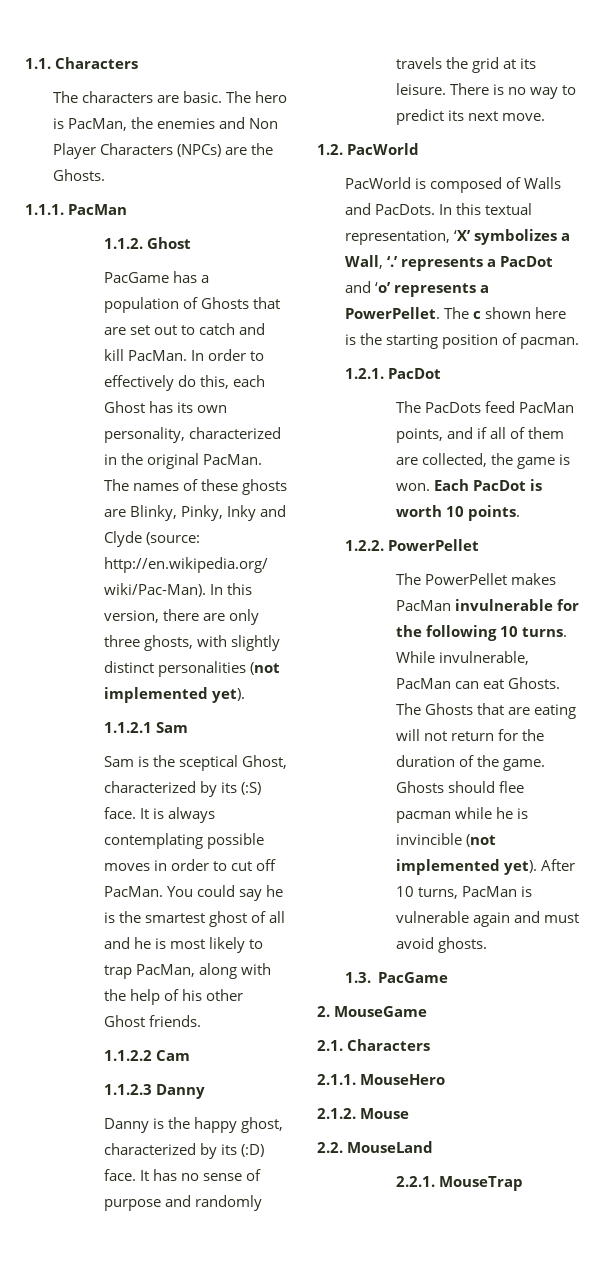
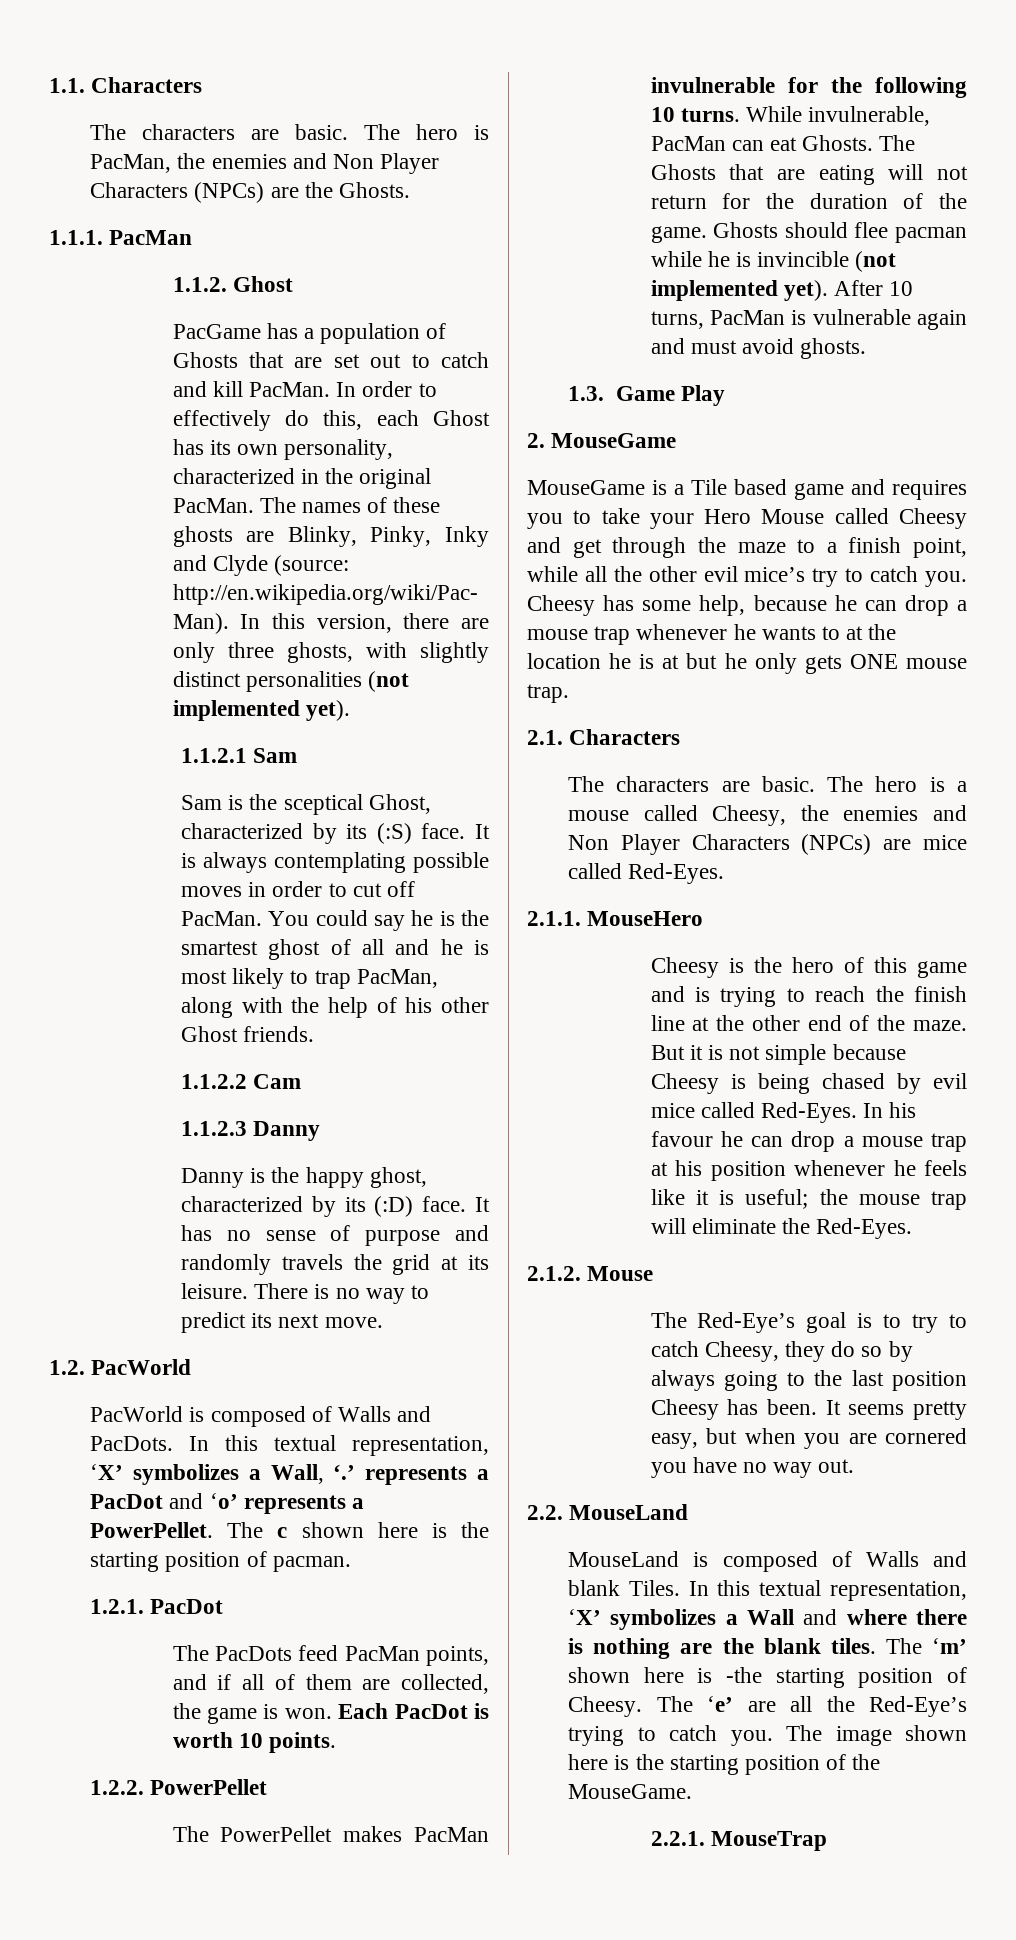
- 1.3. PacGame
+ 1.3. Game Play
+ MouseGame is a Tile based game and requires you to take your Hero Mouse called Cheesy and get through the maze to a finish point, while all the other evil mice’s try to catch you. Cheesy has some help, because he can drop a mouse trap whenever he wants to at the location he is at but he only gets ONE mouse trap.
  2.1. Characters
+ The characters are basic. The hero is a mouse called Cheesy, the enemies and Non Player Characters (NPCs) are mice called Red-Eyes.
  2.1.1. MouseHero
+ Cheesy is the hero of this game and is trying to reach the finish line at the other end of the maze. But it is not simple because Cheesy is being chased by evil mice called Red-Eyes. In his favour he can drop a mouse trap at his position whenever he feels like it is useful; the mouse trap will eliminate the Red-Eyes.
  2.1.2. Mouse
+ The Red-Eye’s goal is to try to catch Cheesy, they do so by always going to the last position Cheesy has been. It seems pretty easy, but when you are cornered you have no way out.
  2.2. MouseLand
+ MouseLand is composed of Walls and blank Tiles. In this textual representation, ‘X’ symbolizes a Wall and where there is nothing are the blank tiles. The ‘m’ shown here is -the starting position of Cheesy. The ‘e’ are all the Red-Eye’s trying to catch you. The image shown here is the starting position of the MouseGame.

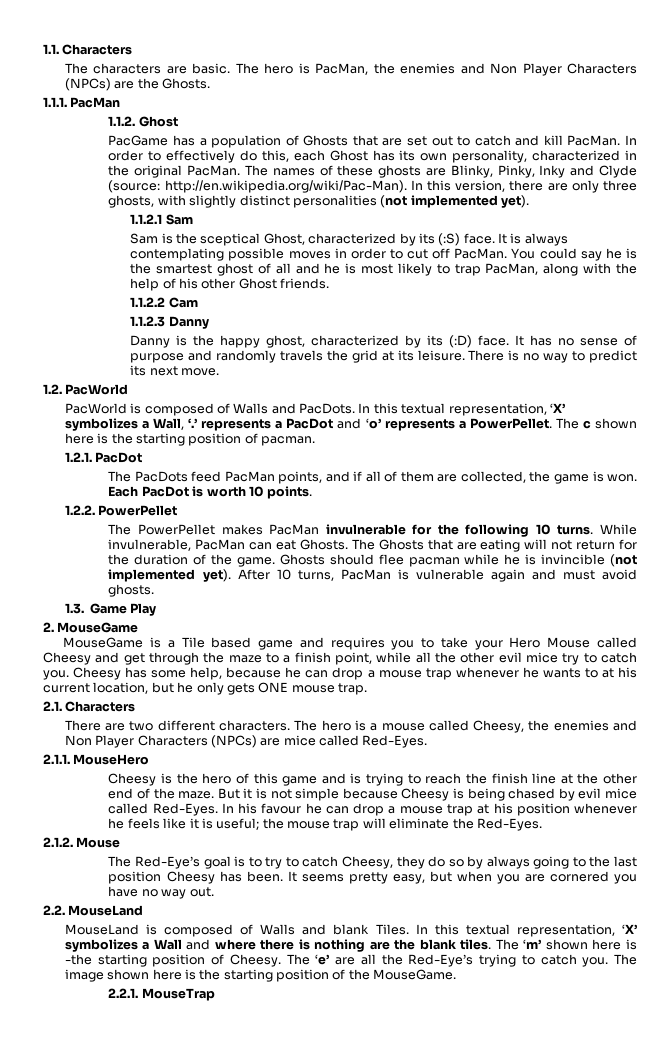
- MouseGame is a Tile based game and requires you to take your Hero Mouse called Cheesy and get through the maze to a finish point, while all the other evil mice’s try to catch you.
+ MouseGame is a Tile based game and requires you to take your Hero Mouse called Cheesy and get through the maze to a finish point, while all the other evil mice try to catch you.
- Cheesy has some help, because he can drop a mouse trap whenever he wants to at the location he is at but he only gets ONE mouse trap.
+ Cheesy has some help, because he can drop a mouse trap whenever he wants to at his current location, but he only gets ONE mouse trap.
  2.1. Characters
- The characters are basic.
+ There are two different characters.

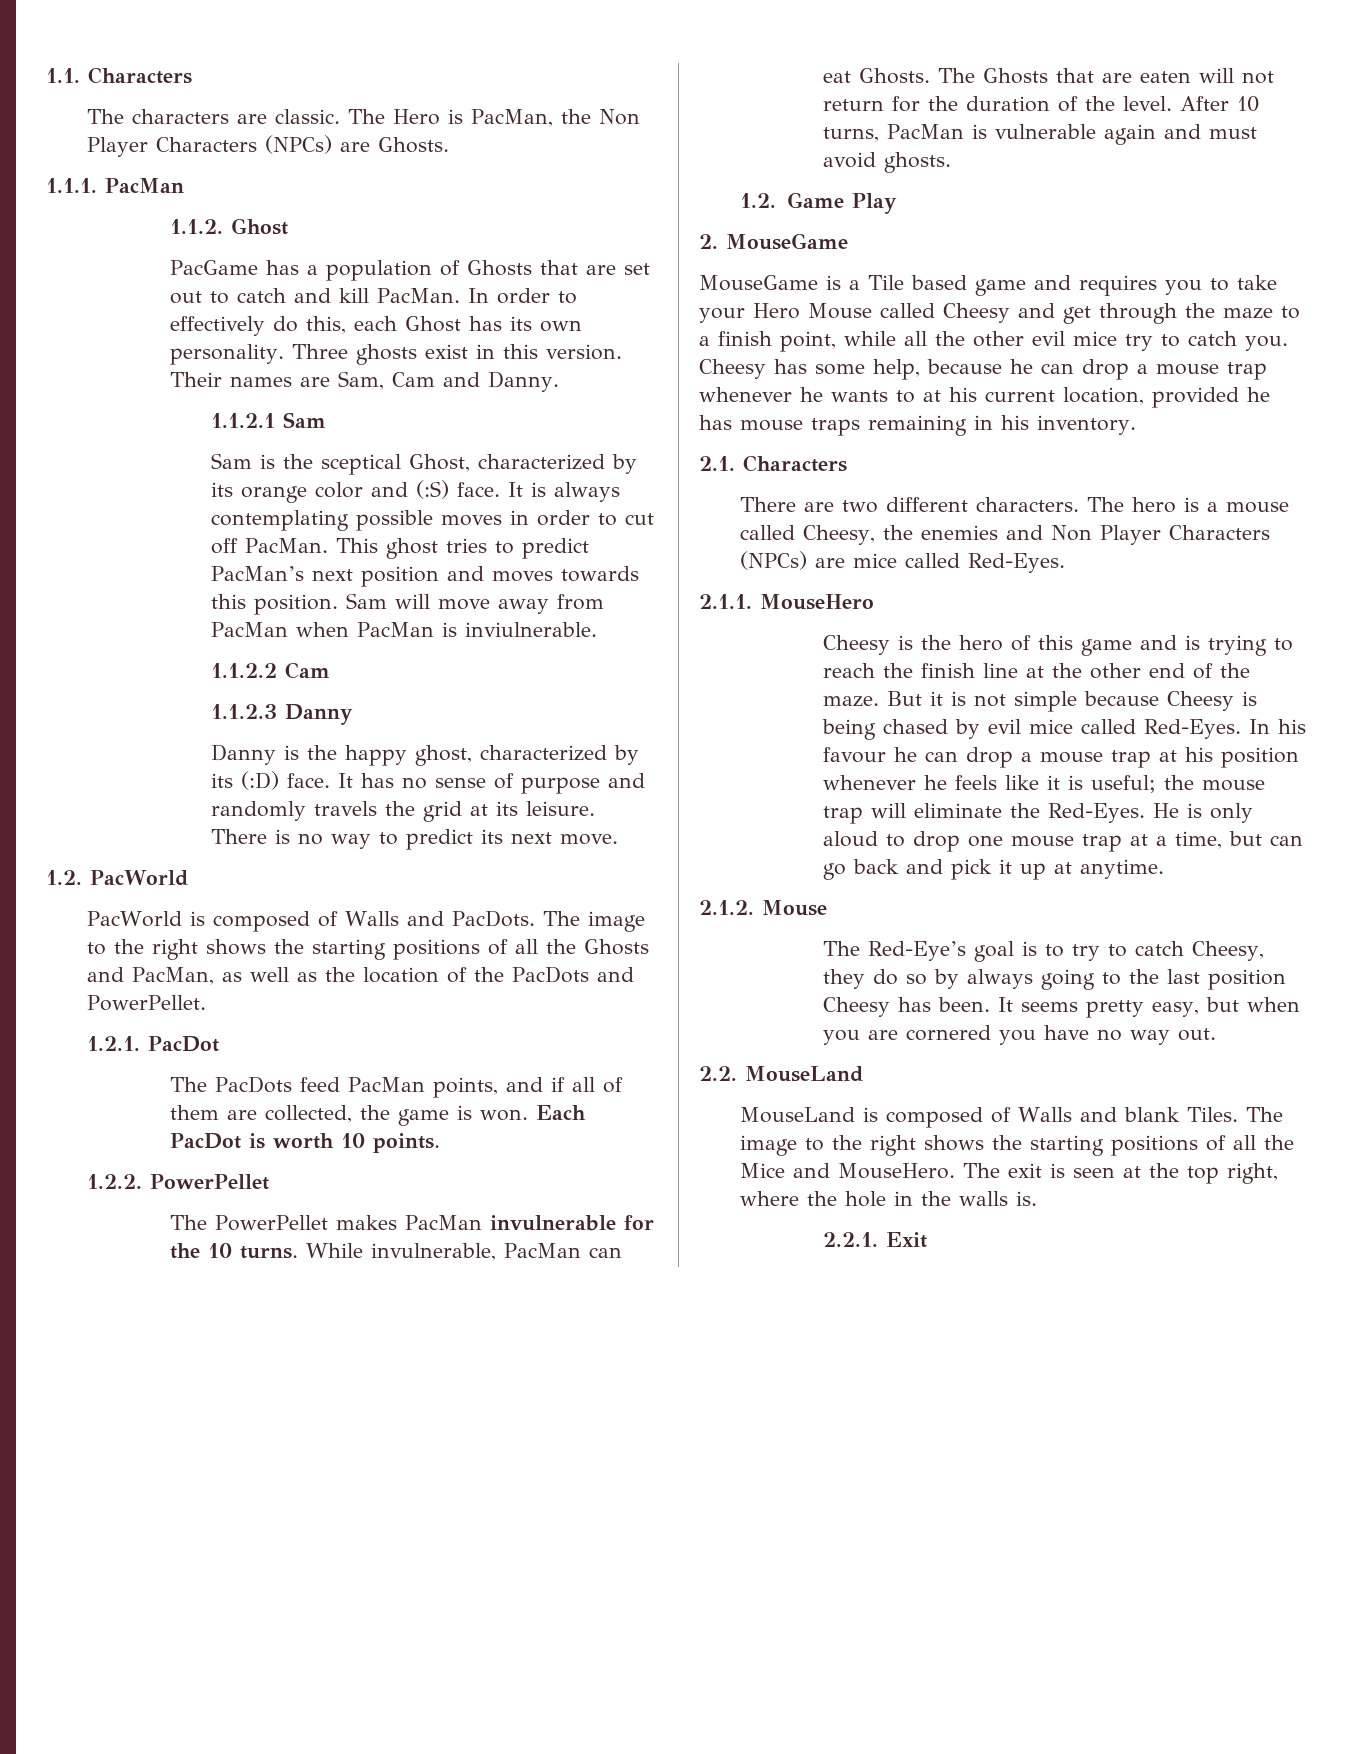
- The characters are basic. The hero is PacMan, the enemies and Non Player Characters (NPCs) are the Ghosts.
+ The characters are classic. The Hero is PacMan, the Non Player Characters (NPCs) are Ghosts.
- In order to effectively do this, each Ghost has its own personality, characterized in the original PacMan. The names of these ghosts are Blinky, Pinky, Inky and Clyde (source: http://en.wikipedia.org/wiki/Pac-Man). In this version, there are only three ghosts, with slightly distinct personalities (not implemented yet).
+ In order to effectively do this, each Ghost has its own personality. Three ghosts exist in this version. Their names are Sam, Cam and Danny.
- Sam is the sceptical Ghost, characterized by its (:S) face.
+ Sam is the sceptical Ghost, characterized by its orange color and (:S) face.
- You could say he is the smartest ghost of all and he is most likely to trap PacMan, along with the help of his other Ghost friends.
+ This ghost tries to predict PacMan’s next position and moves towards this position. Sam will move away from PacMan when PacMan is inviulnerable.
- In this textual representation, ‘X’ symbolizes a Wall, ‘.’ represents a PacDot and ‘o’ represents a PowerPellet. The c shown here is the starting position of pacman.
+ The image to the right shows the starting positions of all the Ghosts and PacMan, as well as the location of the PacDots and PowerPellet.
- The PowerPellet makes PacMan invulnerable for the following 10 turns.
+ The PowerPellet makes PacMan invulnerable for the 10 turns.
- The Ghosts that are eating will not return for the duration of the game. Ghosts should flee pacman while he is invincible (not implemented yet).
+ The Ghosts that are eaten will not return for the duration of the level.
- 1.3. Game Play
+ 1.2. Game Play
- Cheesy has some help, because he can drop a mouse trap whenever he wants to at his current location, but he only gets ONE mouse trap.
+ Cheesy has some help, because he can drop a mouse trap whenever he wants to at his current location, provided he has mouse traps remaining in his inventory.
+ He is only aloud to drop one mouse trap at a time, but can go back and pick it up at anytime.
- In this textual representation, ‘X’ symbolizes a Wall and where there is nothing are the blank tiles. The ‘m’ shown here is -the starting position of Cheesy. The ‘e’ are all the Red-Eye’s trying to catch you. The image shown here is the starting position of the MouseGame.
+ The image to the right shows the starting positions of all the Mice and MouseHero. The exit is seen at the top right, where the hole in the walls is.
- 2.2.1. MouseTrap
+ 2.2.1. Exit

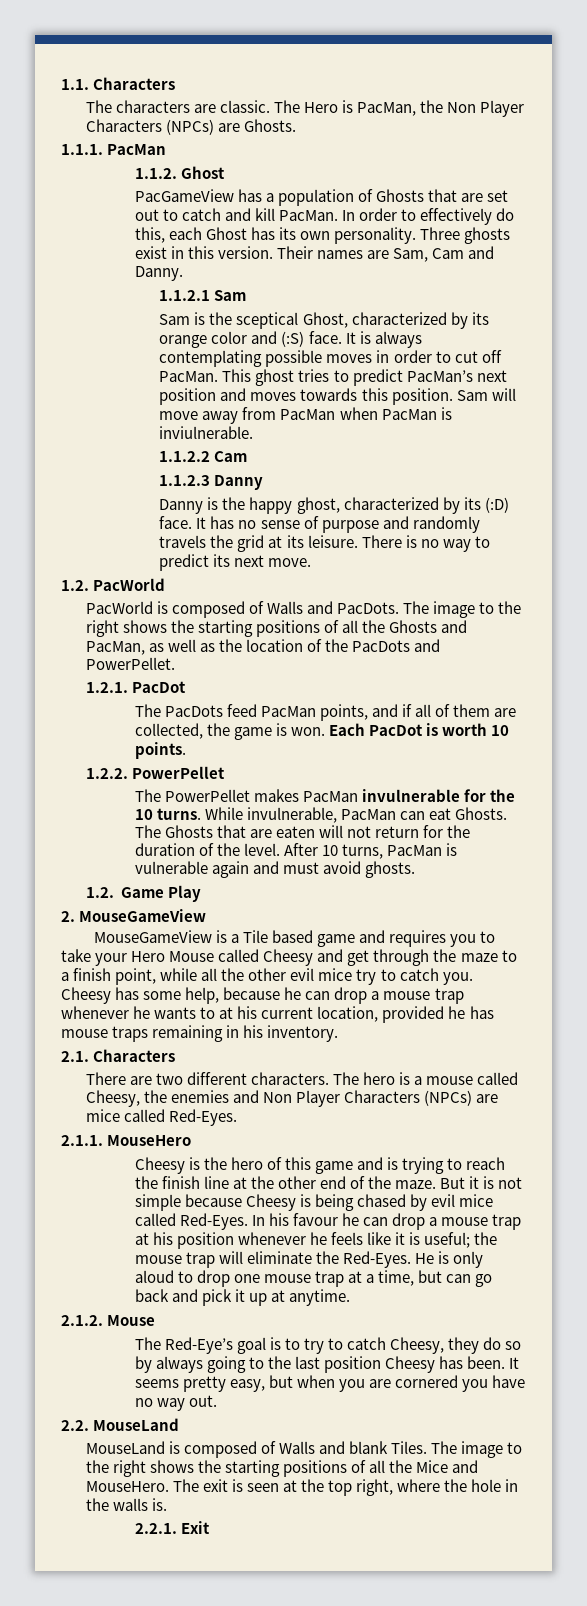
- PacGame has a population of Ghosts that are set out to catch and kill PacMan.
+ PacGameView has a population of Ghosts that are set out to catch and kill PacMan.
- 2. MouseGame
- MouseGame is a Tile based game and requires you to take your Hero Mouse called Cheesy and get through the maze to a finish point, while all the other evil mice try to catch you.
+ 2. MouseGameView
+ MouseGameView is a Tile based game and requires you to take your Hero Mouse called Cheesy and get through the maze to a finish point, while all the other evil mice try to catch you.

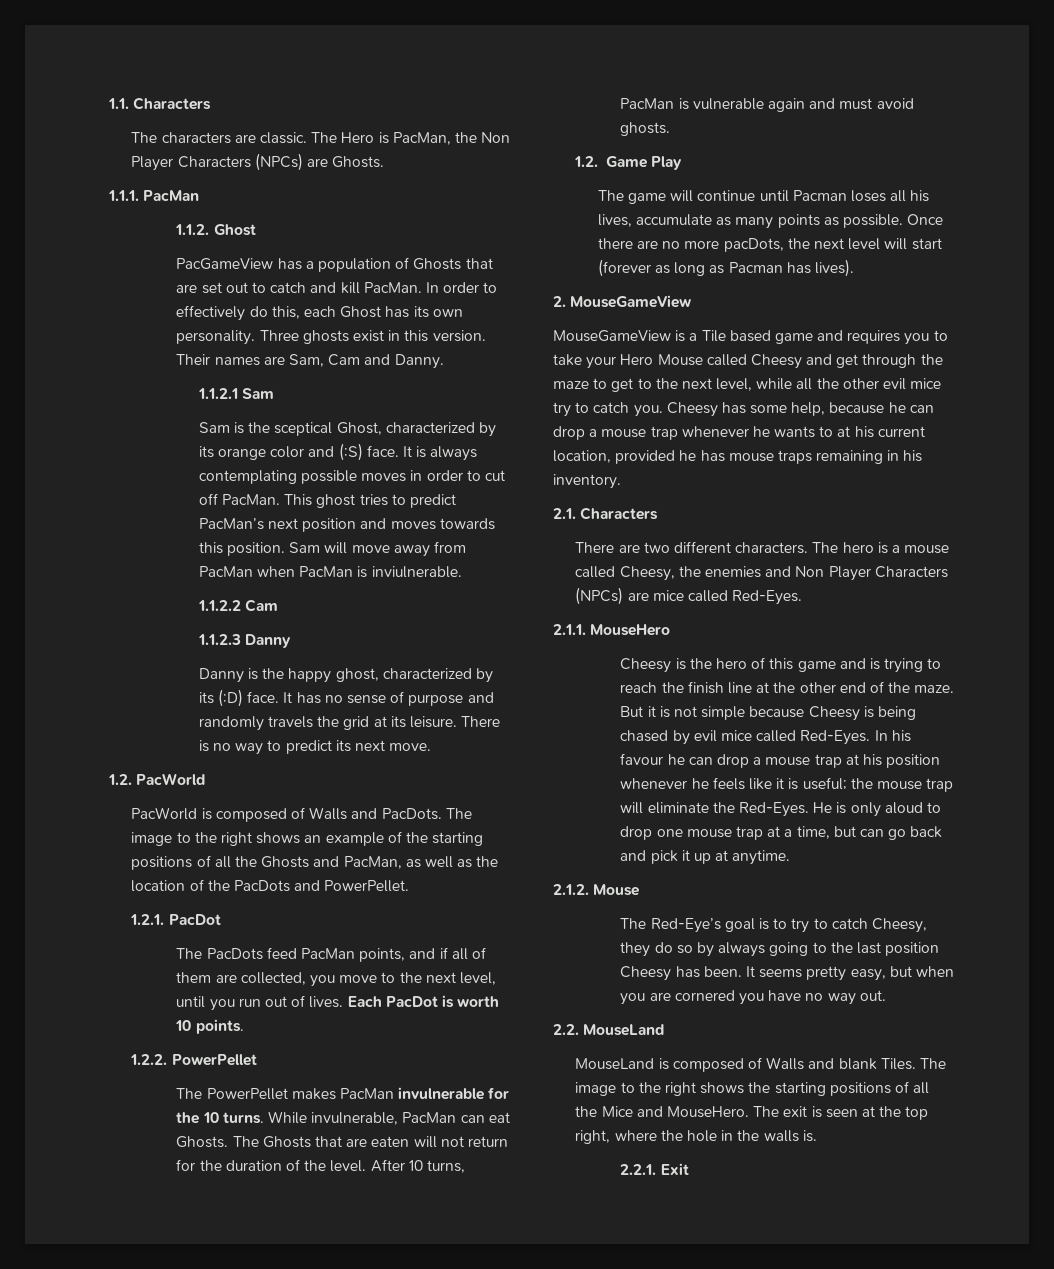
- The image to the right shows the starting positions of all the Ghosts and PacMan, as well as the location of the PacDots and PowerPellet.
+ The image to the right shows an example of the starting positions of all the Ghosts and PacMan, as well as the location of the PacDots and PowerPellet.
- The PacDots feed PacMan points, and if all of them are collected, the game is won.
+ The PacDots feed PacMan points, and if all of them are collected, you move to the next level, until you run out of lives.
+ The game will continue until Pacman loses all his lives, accumulate as many points as possible. Once there are no more pacDots, the next level will start (forever as long as Pacman has lives).
- MouseGameView is a Tile based game and requires you to take your Hero Mouse called Cheesy and get through the maze to a finish point, while all the other evil mice try to catch you.
+ MouseGameView is a Tile based game and requires you to take your Hero Mouse called Cheesy and get through the maze to get to the next level, while all the other evil mice try to catch you.

